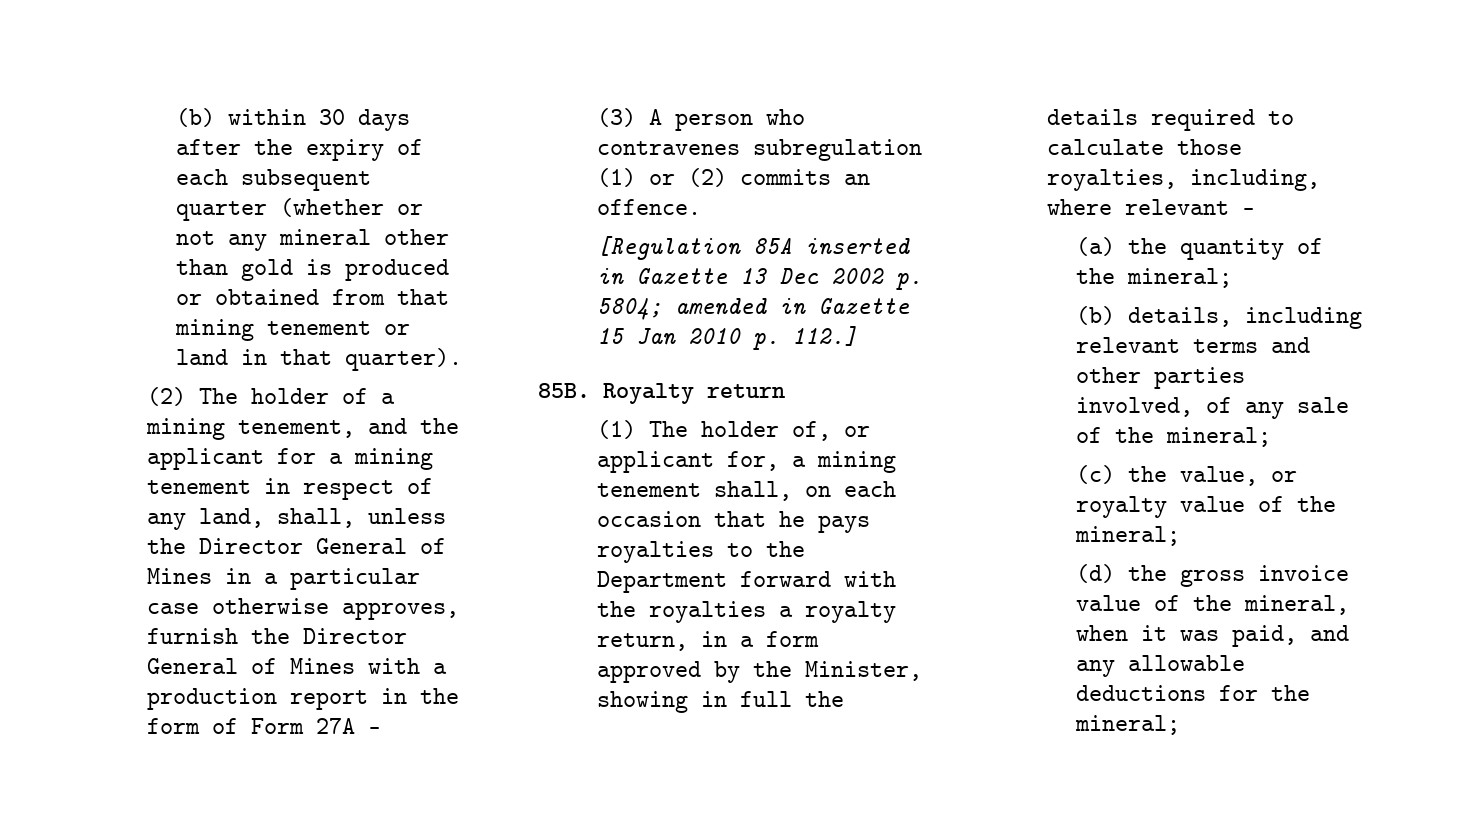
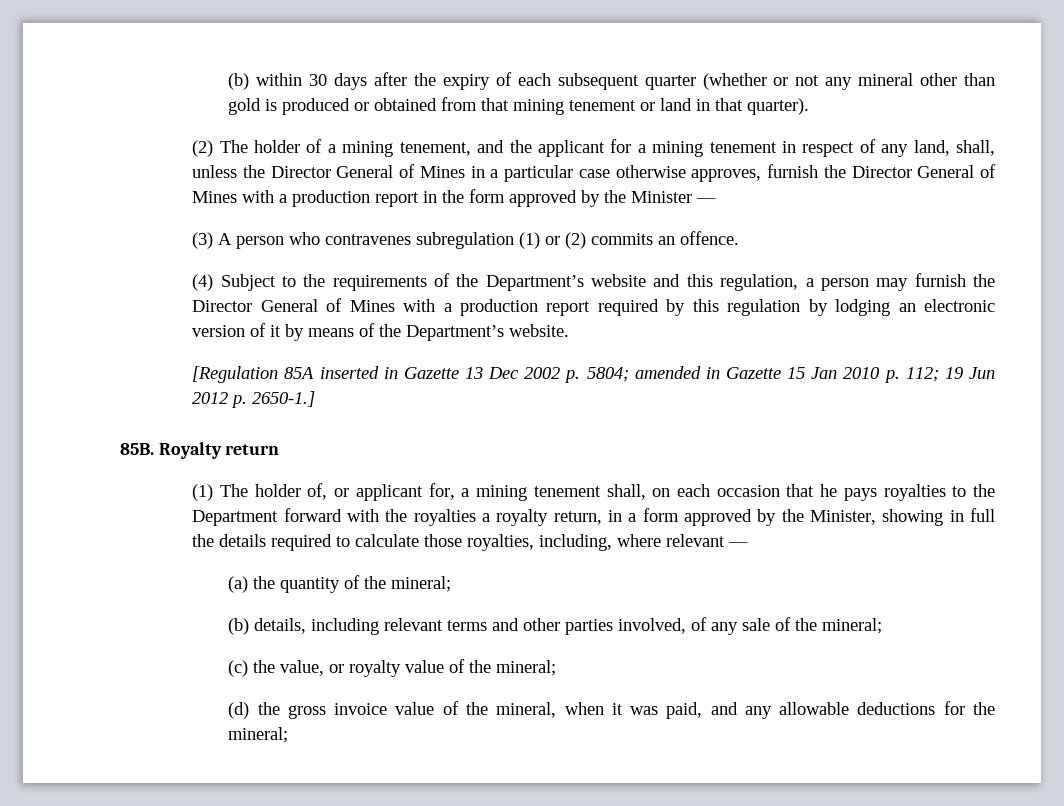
- (2) The holder of a mining tenement, and the applicant for a mining tenement in respect of any land, shall, unless the Director General of Mines in a particular case otherwise approves, furnish the Director General of Mines with a production report in the form of Form 27A —
+ (2) The holder of a mining tenement, and the applicant for a mining tenement in respect of any land, shall, unless the Director General of Mines in a particular case otherwise approves, furnish the Director General of Mines with a production report in the form approved by the Minister —
+ (4) Subject to the requirements of the Department’s website and this regulation, a person may furnish the Director General of Mines with a production report required by this regulation by lodging an electronic version of it by means of the Department’s website.
- [Regulation 85A inserted in Gazette 13 Dec 2002 p. 5804; amended in Gazette 15 Jan 2010 p. 112.]
+ [Regulation 85A inserted in Gazette 13 Dec 2002 p. 5804; amended in Gazette 15 Jan 2010 p. 112; 19 Jun 2012 p. 2650-1.]

